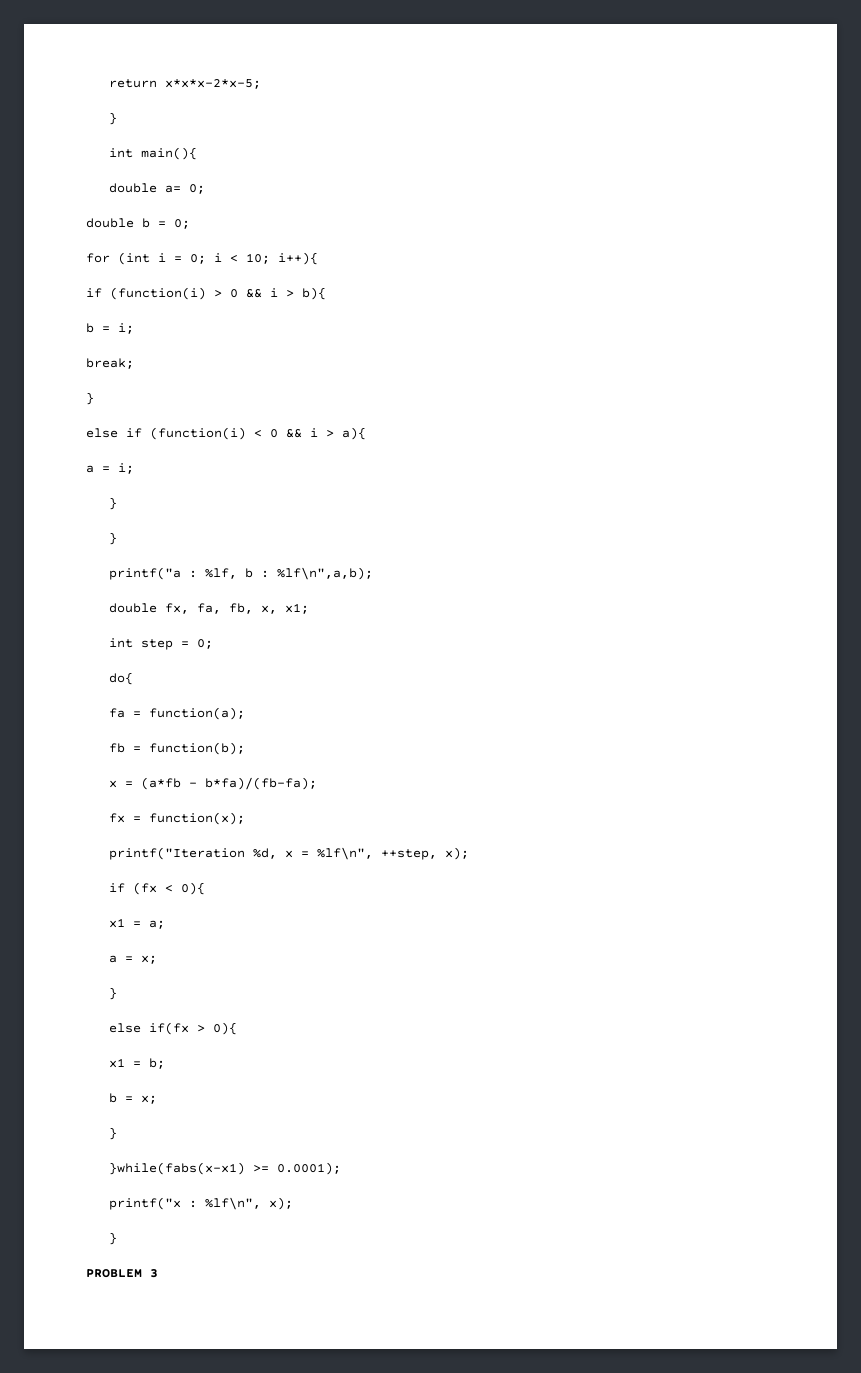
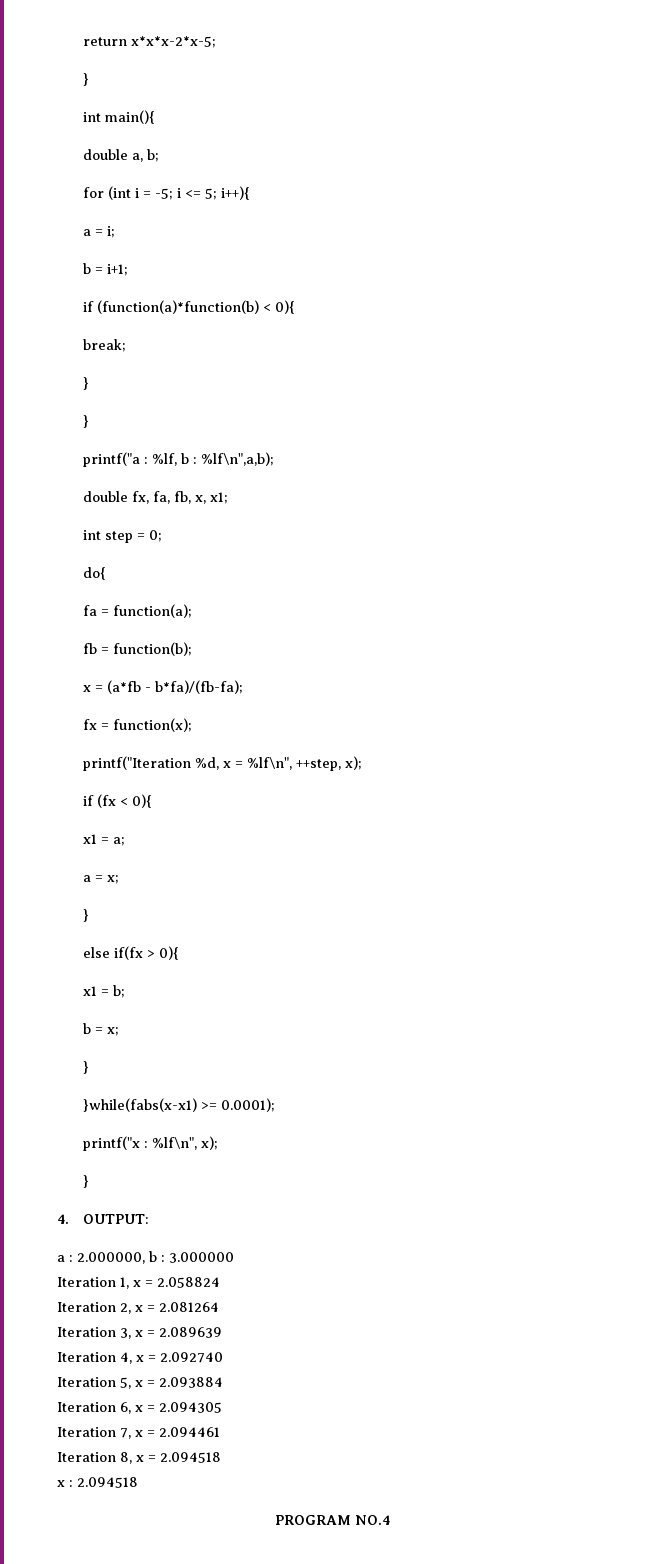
- double a= 0;
- double b = 0;
- for (int i = 0; i < 10; i++){
- if (function(i) > 0 && i > b){
- b = i;
+ double a, b;
+ for (int i = -5; i <= 5; i++){
+ a = i;
+ b = i+1;
+ if (function(a)*function(b) < 0){
  break;
- }
- else if (function(i) < 0 && i > a){
- a = i;
- PROBLEM 3
+ 4. OUTPUT:
+ a : 2.000000, b : 3.000000
+ Iteration 1, x = 2.058824
+ Iteration 2, x = 2.081264
+ Iteration 3, x = 2.089639
+ Iteration 4, x = 2.092740
+ Iteration 5, x = 2.093884
+ Iteration 6, x = 2.094305
+ Iteration 7, x = 2.094461
+ Iteration 8, x = 2.094518
+ x : 2.094518
+ PROGRAM NO.4

